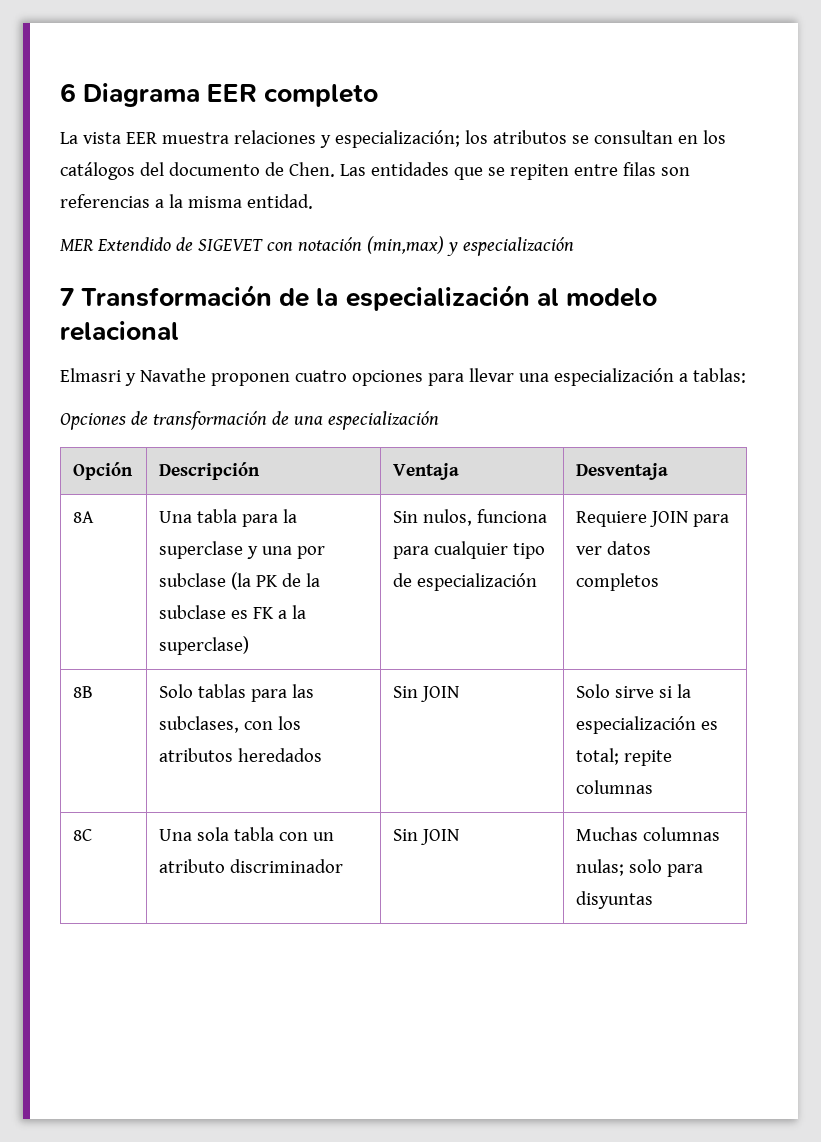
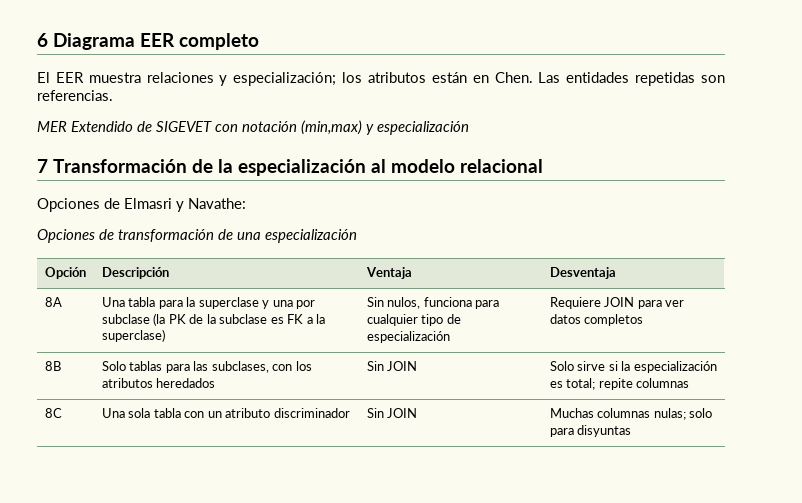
- La vista EER muestra relaciones y especialización; los atributos se consultan en los catálogos del documento de Chen. Las entidades que se repiten entre filas son referencias a la misma entidad.
+ El EER muestra relaciones y especialización; los atributos están en Chen. Las entidades repetidas son referencias.
- Elmasri y Navathe proponen cuatro opciones para llevar una especialización a tablas:
+ Opciones de Elmasri y Navathe:

